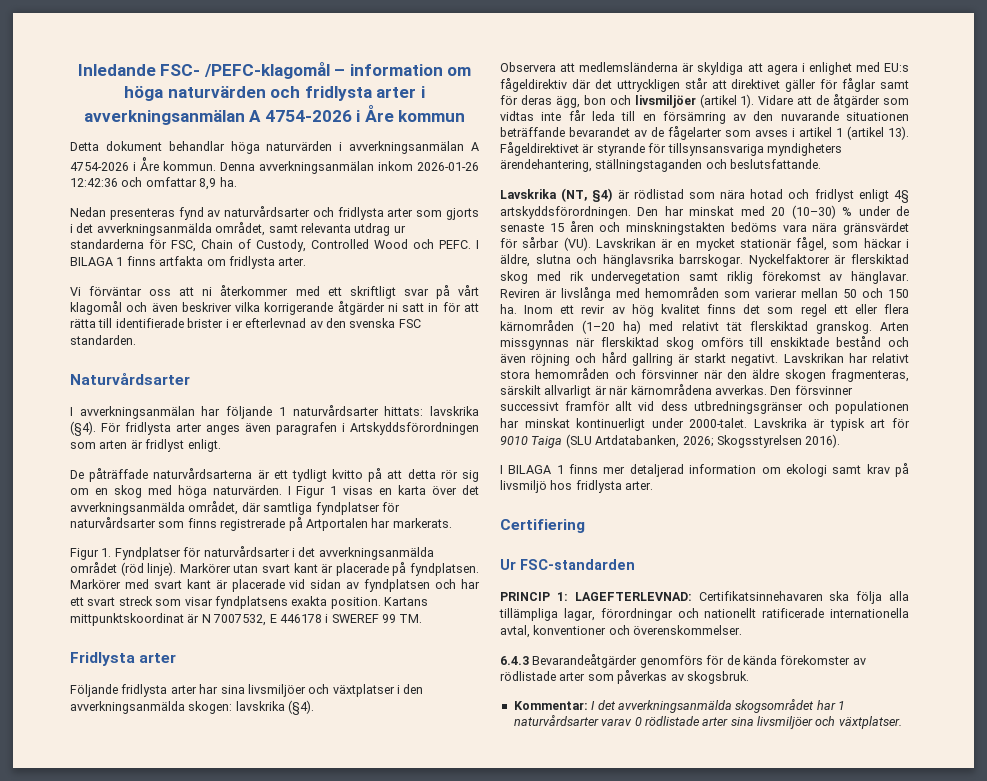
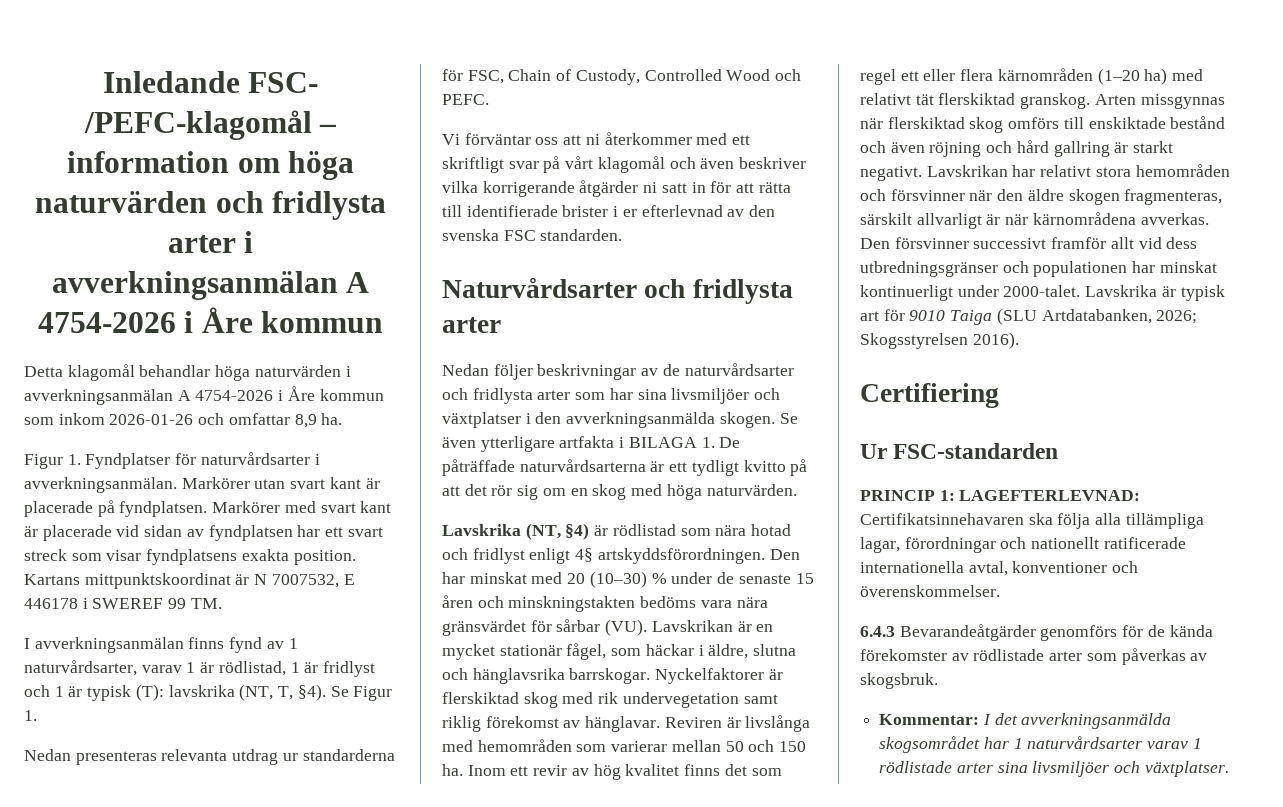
- Detta dokument behandlar höga naturvärden i avverkningsanmälan A 4754-2026 i Åre kommun. Denna avverkningsanmälan inkom 2026-01-26 12:42:36 och omfattar 8,9 ha.
+ Detta klagomål behandlar höga naturvärden i avverkningsanmälan A 4754-2026 i Åre kommun som inkom 2026-01-26 och omfattar 8,9 ha.
- Nedan presenteras fynd av naturvårdsarter och fridlysta arter som gjorts i det avverkningsanmälda området, samt relevanta utdrag ur standarderna för FSC, Chain of Custody, Controlled Wood och PEFC. I BILAGA 1 finns artfakta om fridlysta arter.
+ Figur 1. Fyndplatser för naturvårdsarter i avverkningsanmälan. Markörer utan svart kant är placerade på fyndplatsen. Markörer med svart kant är placerade vid sidan av fyndplatsen har ett svart streck som visar fyndplatsens exakta position. Kartans mittpunktskoordinat är N 7007532, E 446178 i SWEREF 99 TM.
+ I avverkningsanmälan finns fynd av 1 naturvårdsarter, varav 1 är rödlistad, 1 är fridlyst och 1 är typisk (T): lavskrika (NT, T, §4). Se Figur 1.
+ Nedan presenteras relevanta utdrag ur standarderna för FSC, Chain of Custody, Controlled Wood och PEFC.
- Naturvårdsarter
- I avverkningsanmälan har följande 1 naturvårdsarter hittats: lavskrika (§4). För fridlysta arter anges även paragrafen i Artskyddsförordningen som arten är fridlyst enligt.
- De påträffade naturvårdsarterna är ett tydligt kvitto på att detta rör sig om en skog med höga naturvärden. I Figur 1 visas en karta över det avverkningsanmälda området, där samtliga fyndplatser för naturvårdsarter som finns registrerade på Artportalen har markerats.
- Figur 1. Fyndplatser för naturvårdsarter i det avverkningsanmälda området (röd linje). Markörer utan svart kant är placerade på fyndplatsen. Markörer med svart kant är placerade vid sidan av fyndplatsen och har ett svart streck som visar fyndplatsens exakta position. Kartans mittpunktskoordinat är N 7007532, E 446178 i SWEREF 99 TM.
- Fridlysta arter
- Följande fridlysta arter har sina livsmiljöer och växtplatser i den avverkningsanmälda skogen: lavskrika (§4).
- Observera att medlemsländerna är skyldiga att agera i enlighet med EU:s fågeldirektiv där det uttryckligen står att direktivet gäller för fåglar samt för deras ägg, bon och livsmiljöer (artikel 1). Vidare att de åtgärder som vidtas inte får leda till en försämring av den nuvarande situationen beträffande bevarandet av de fågelarter som avses i artikel 1 (artikel 13). Fågeldirektivet är styrande för tillsynsansvariga myndigheters ärendehantering, ställningstaganden och beslutsfattande.
+ Naturvårdsarter och fridlysta arter
+ Nedan följer beskrivningar av de naturvårdsarter och fridlysta arter som har sina livsmiljöer och växtplatser i den avverkningsanmälda skogen. Se även ytterligare artfakta i BILAGA 1. De påträffade naturvårdsarterna är ett tydligt kvitto på att det rör sig om en skog med höga naturvärden.
- I BILAGA 1 finns mer detaljerad information om ekologi samt krav på livsmiljö hos fridlysta arter.
- Kommentar: I det avverkningsanmälda skogsområdet har 1 naturvårdsarter varav 0 rödlistade arter sina livsmiljöer och växtplatser.
+ Kommentar: I det avverkningsanmälda skogsområdet har 1 naturvårdsarter varav 1 rödlistade arter sina livsmiljöer och växtplatser.

